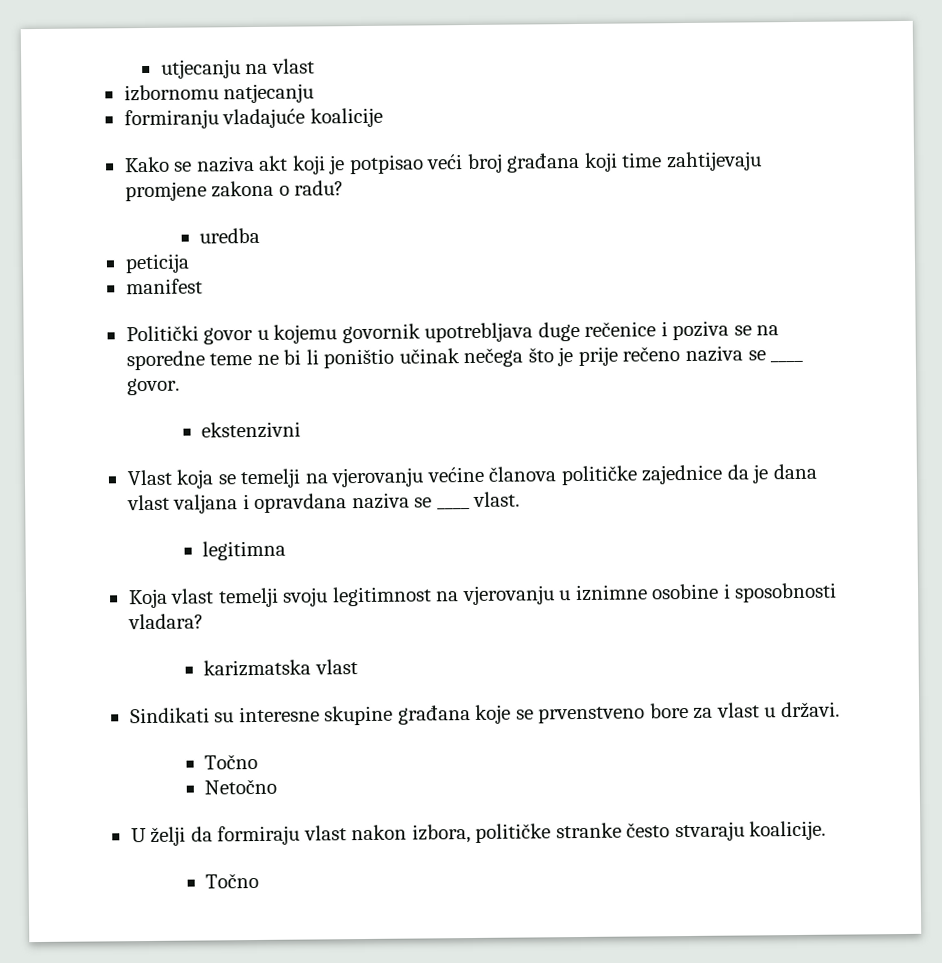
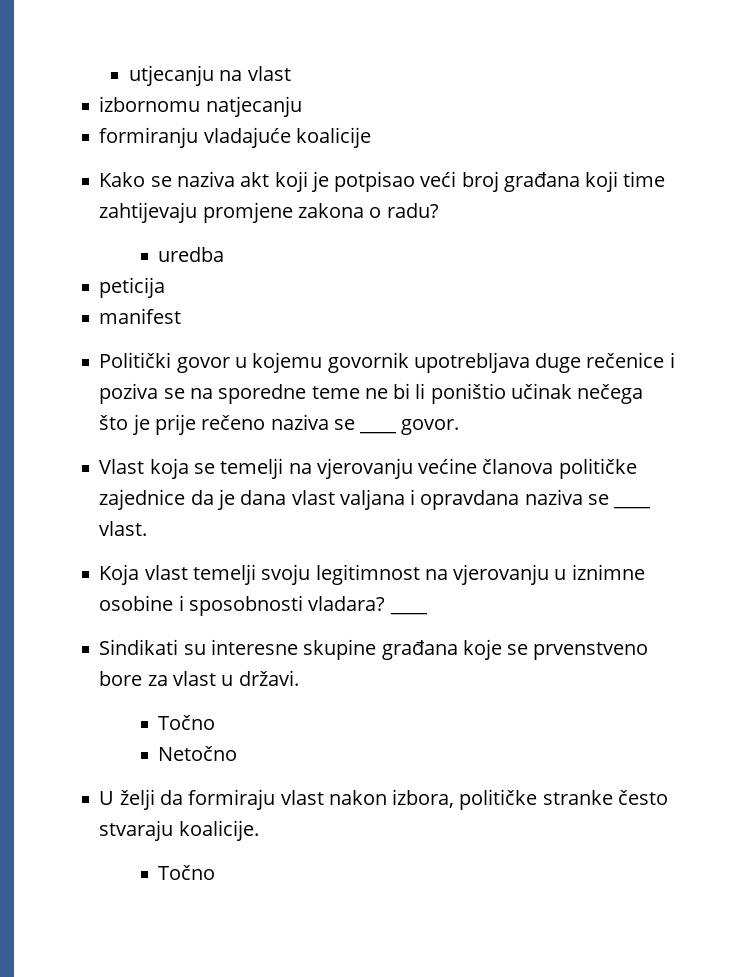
- ekstenzivni
- legitimna
- Koja vlast temelji svoju legitimnost na vjerovanju u iznimne osobine i sposobnosti vladara?
- karizmatska vlast
+ Koja vlast temelji svoju legitimnost na vjerovanju u iznimne osobine i sposobnosti vladara? ____

